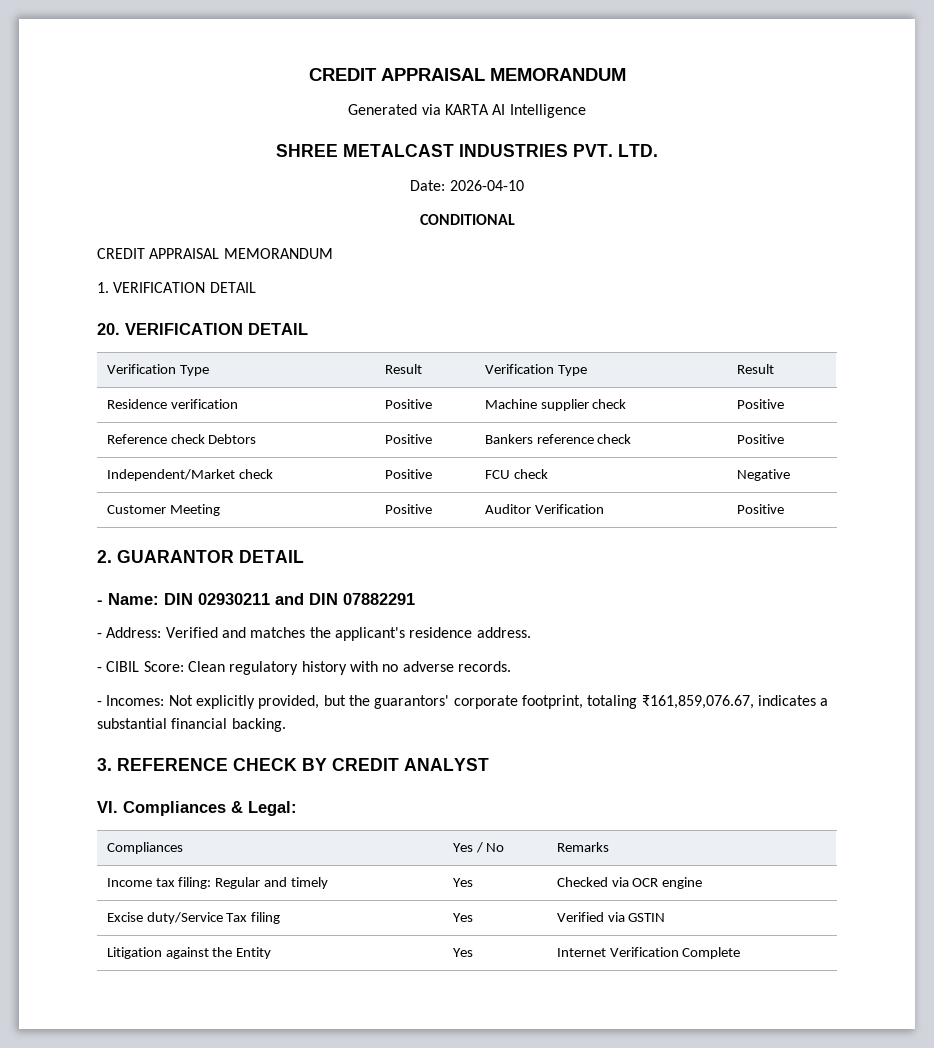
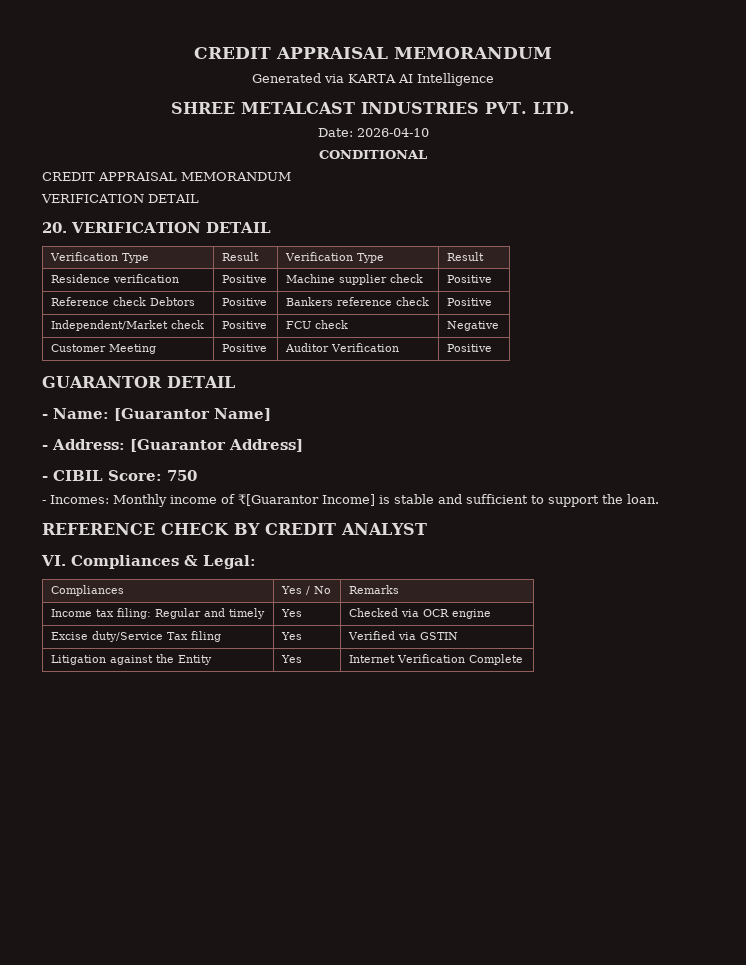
  CONDITIONAL
  CREDIT APPRAISAL MEMORANDUM
- 1. VERIFICATION DETAIL
+ VERIFICATION DETAIL
- 2. GUARANTOR DETAIL
+ GUARANTOR DETAIL
- - Name: DIN 02930211 and DIN 07882291
- - Address: Verified and matches the applicant's residence address.
- - CIBIL Score: Clean regulatory history with no adverse records.
- - Incomes: Not explicitly provided, but the guarantors' corporate footprint, totaling ₹161,859,076.67, indicates a substantial financial backing.
- 3. REFERENCE CHECK BY CREDIT ANALYST
+ - Name: [Guarantor Name]
+ - Address: [Guarantor Address]
+ - CIBIL Score: 750
+ - Incomes: Monthly income of ₹[Guarantor Income] is stable and sufficient to support the loan.
+ REFERENCE CHECK BY CREDIT ANALYST

